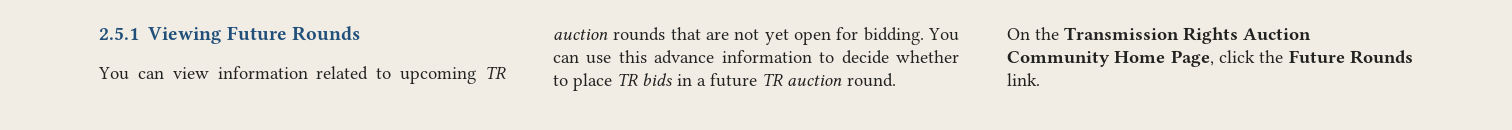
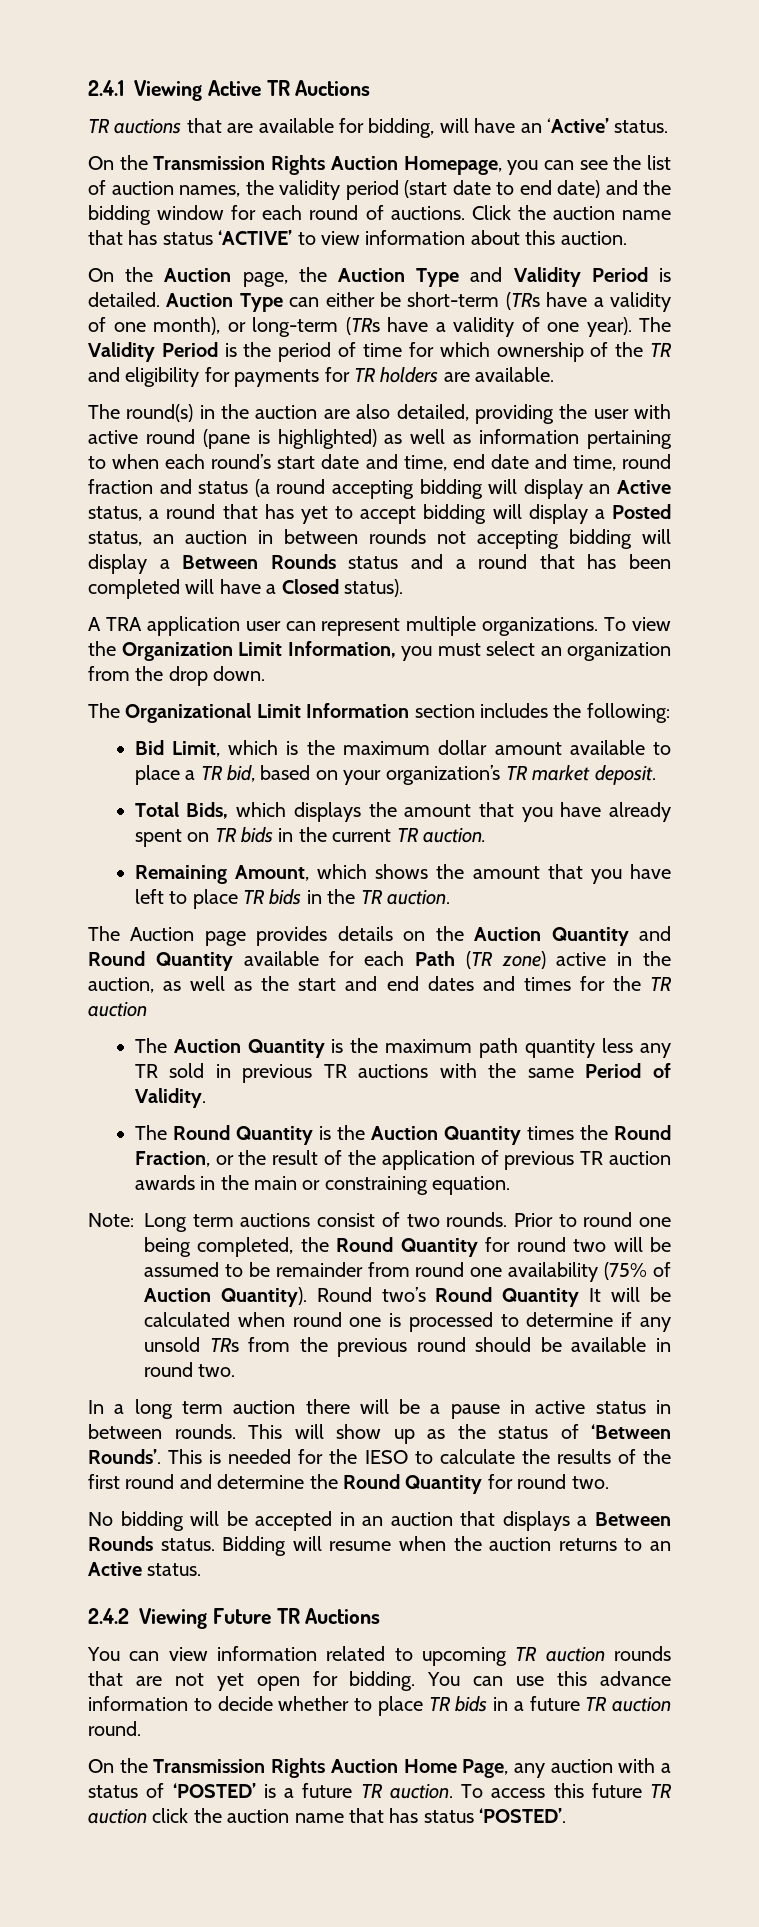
- 2.5.1 Viewing Future Rounds
+ 2.4.1 Viewing Active TR Auctions
+ TR auctions that are available for bidding, will have an ‘Active’ status.
+ On the Transmission Rights Auction Homepage, you can see the list of auction names, the validity period (start date to end date) and the bidding window for each round of auctions. Click the auction name that has status ‘ACTIVE’ to view information about this auction.
+ On the Auction page, the Auction Type and Validity Period is detailed. Auction Type can either be short-term (TRs have a validity of one month), or long-term (TRs have a validity of one year). The Validity Period is the period of time for which ownership of the TR and eligibility for payments for TR holders are available.
+ The round(s) in the auction are also detailed, providing the user with active round (pane is highlighted) as well as information pertaining to when each round’s start date and time, end date and time, round fraction and status (a round accepting bidding will display an Active status, a round that has yet to accept bidding will display a Posted status, an auction in between rounds not accepting bidding will display a Between Rounds status and a round that has been completed will have a Closed status).
+ A TRA application user can represent multiple organizations. To view the Organization Limit Information, you must select an organization from the drop down.
+ The Organizational Limit Information section includes the following:
+ Bid Limit, which is the maximum dollar amount available to place a TR bid, based on your organization’s TR market deposit.
+ Total Bids, which displays the amount that you have already spent on TR bids in the current TR auction.
+ Remaining Amount, which shows the amount that you have left to place TR bids in the TR auction.
+ The Auction page provides details on the Auction Quantity and Round Quantity available for each Path (TR zone) active in the auction, as well as the start and end dates and times for the TR auction
+ The Auction Quantity is the maximum path quantity less any TR sold in previous TR auctions with the same Period of Validity.
+ The Round Quantity is the Auction Quantity times the Round Fraction, or the result of the application of previous TR auction awards in the main or constraining equation.
+ Note: Long term auctions consist of two rounds. Prior to round one being completed, the Round Quantity for round two will be assumed to be remainder from round one availability (75% of Auction Quantity). Round two’s Round Quantity It will be calculated when round one is processed to determine if any unsold TRs from the previous round should be available in round two.
+ In a long term auction there will be a pause in active status in between rounds. This will show up as the status of ‘Between Rounds’. This is needed for the IESO to calculate the results of the first round and determine the Round Quantity for round two.
+ No bidding will be accepted in an auction that displays a Between Rounds status. Bidding will resume when the auction returns to an Active status.
+ 2.4.2 Viewing Future TR Auctions
- On the Transmission Rights Auction Community Home Page, click the Future Rounds link.
+ On the Transmission Rights Auction Home Page, any auction with a status of ‘POSTED’ is a future TR auction. To access this future TR auction click the auction name that has status ‘POSTED’.

